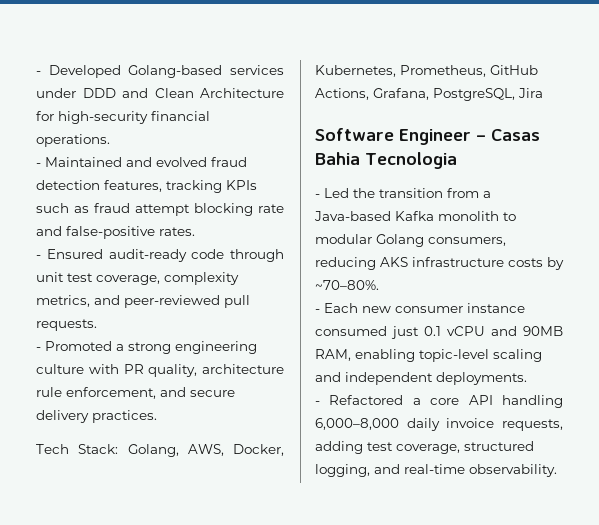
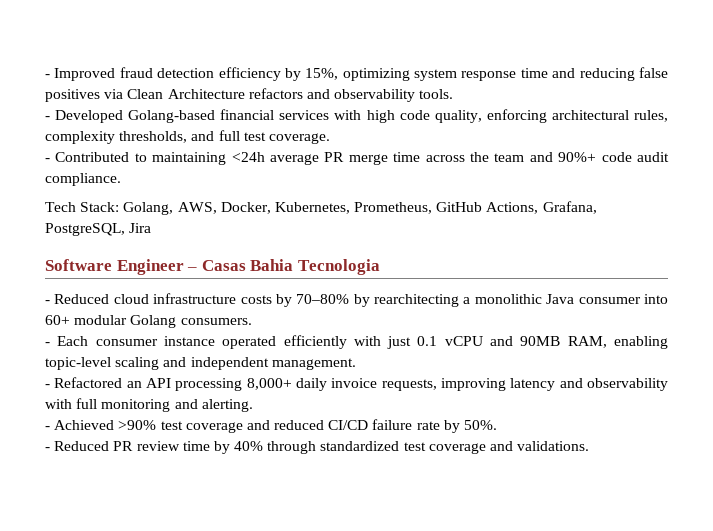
- - Developed Golang-based services under DDD and Clean Architecture for high-security financial operations.
- - Maintained and evolved fraud detection features, tracking KPIs such as fraud attempt blocking rate and false-positive rates.
- - Ensured audit-ready code through unit test coverage, complexity metrics, and peer-reviewed pull requests.
- - Promoted a strong engineering culture with PR quality, architecture rule enforcement, and secure delivery practices.
+ - Improved fraud detection efficiency by 15%, optimizing system response time and reducing false positives via Clean Architecture refactors and observability tools.
+ - Developed Golang-based financial services with high code quality, enforcing architectural rules, complexity thresholds, and full test coverage.
+ - Contributed to maintaining <24h average PR merge time across the team and 90%+ code audit compliance.
- - Led the transition from a Java-based Kafka monolith to modular Golang consumers, reducing AKS infrastructure costs by ~70–80%.
+ - Reduced cloud infrastructure costs by 70–80% by rearchitecting a monolithic Java consumer into 60+ modular Golang consumers.
- - Each new consumer instance consumed just 0.1 vCPU and 90MB RAM, enabling topic-level scaling and independent deployments.
+ - Each consumer instance operated efficiently with just 0.1 vCPU and 90MB RAM, enabling topic-level scaling and independent management.
- - Refactored a core API handling 6,000–8,000 daily invoice requests, adding test coverage, structured logging, and real-time observability.
+ - Refactored an API processing 8,000+ daily invoice requests, improving latency and observability with full monitoring and alerting.
+ - Achieved >90% test coverage and reduced CI/CD failure rate by 50%.
+ - Reduced PR review time by 40% through standardized test coverage and validations.

